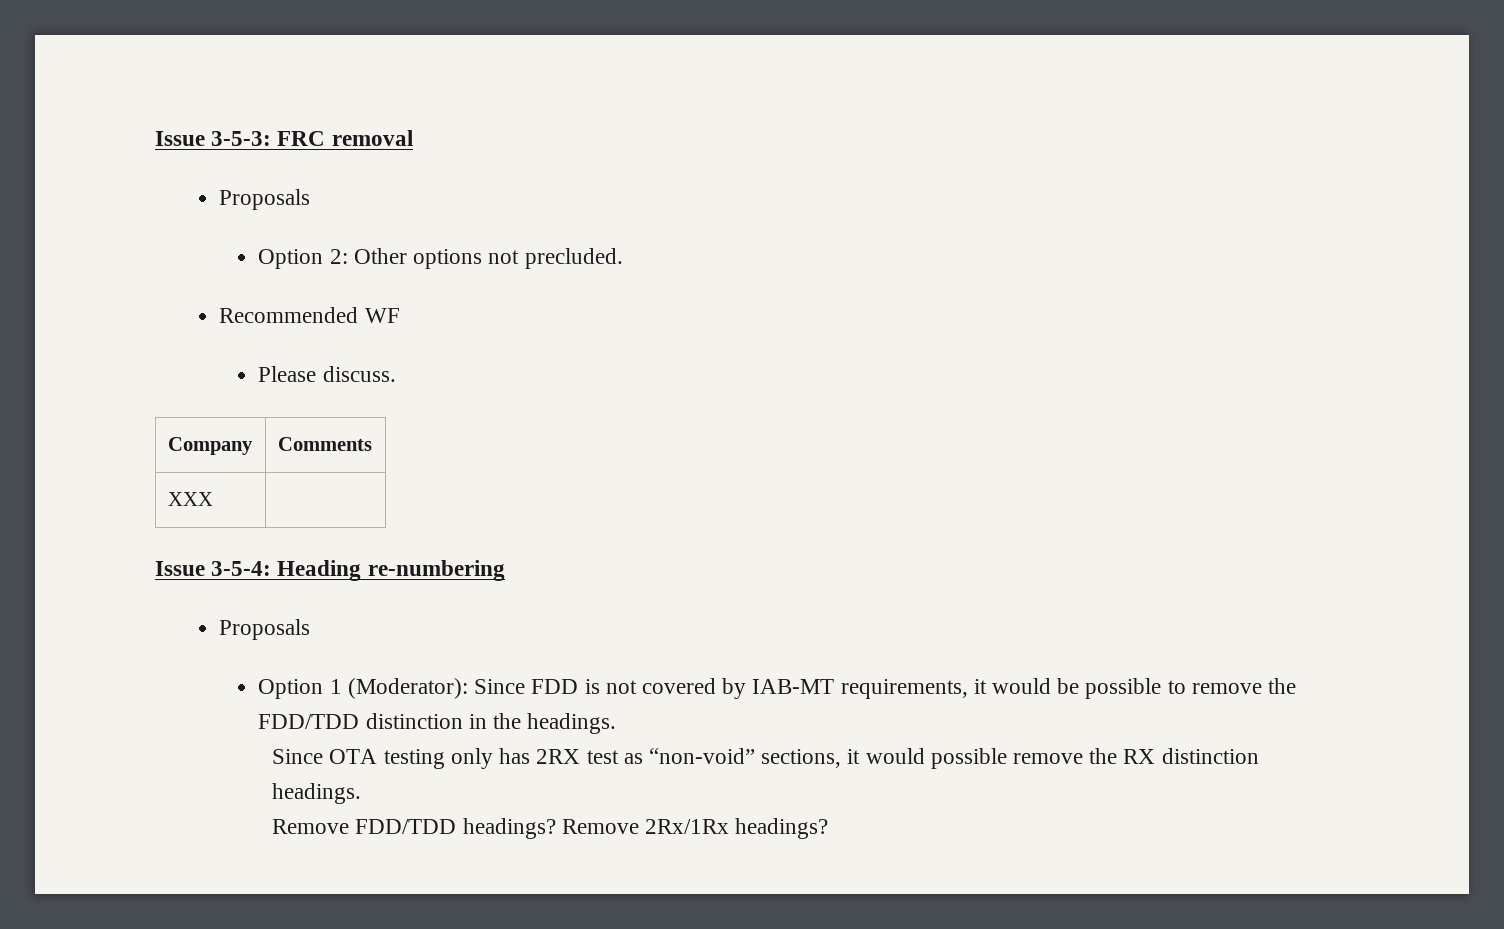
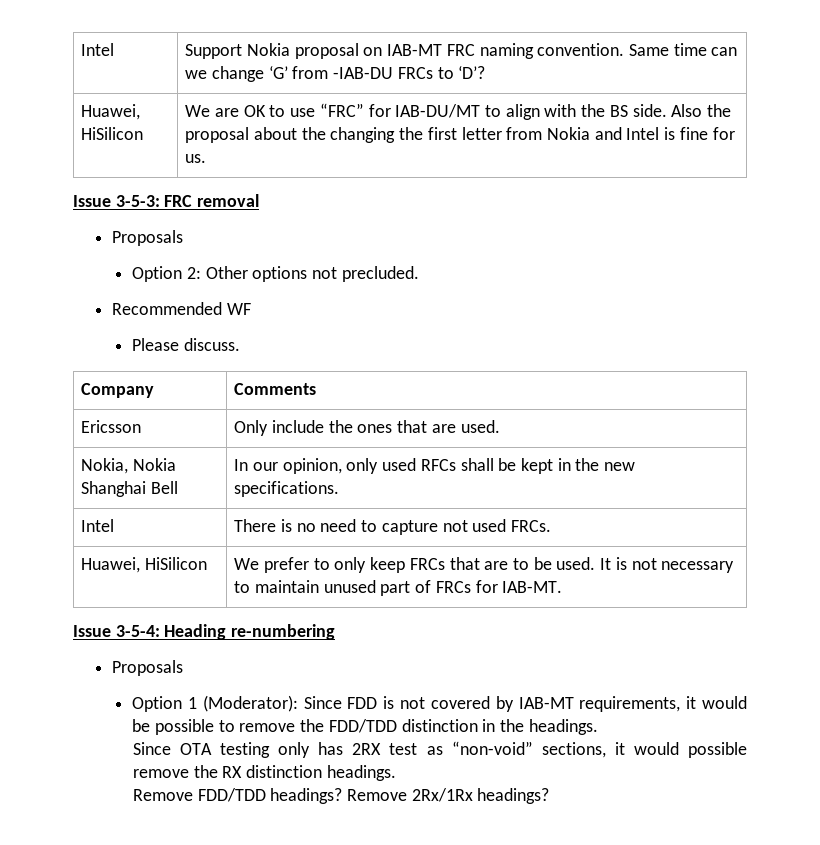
+ Intel | Support Nokia proposal on IAB-MT FRC naming convention. Same time can we change ‘G’ from -IAB-DU FRCs to ‘D’?
+ Huawei, HiSilicon | We are OK to use “FRC” for IAB-DU/MT to align with the BS side. Also the proposal about the changing the first letter from Nokia and Intel is fine for us.
- XXX |
+ Ericsson | Only include the ones that are used.
+ Nokia, Nokia Shanghai Bell | In our opinion, only used RFCs shall be kept in the new specifications.
+ Intel | There is no need to capture not used FRCs.
+ Huawei, HiSilicon | We prefer to only keep FRCs that are to be used. It is not necessary to maintain unused part of FRCs for IAB-MT.

